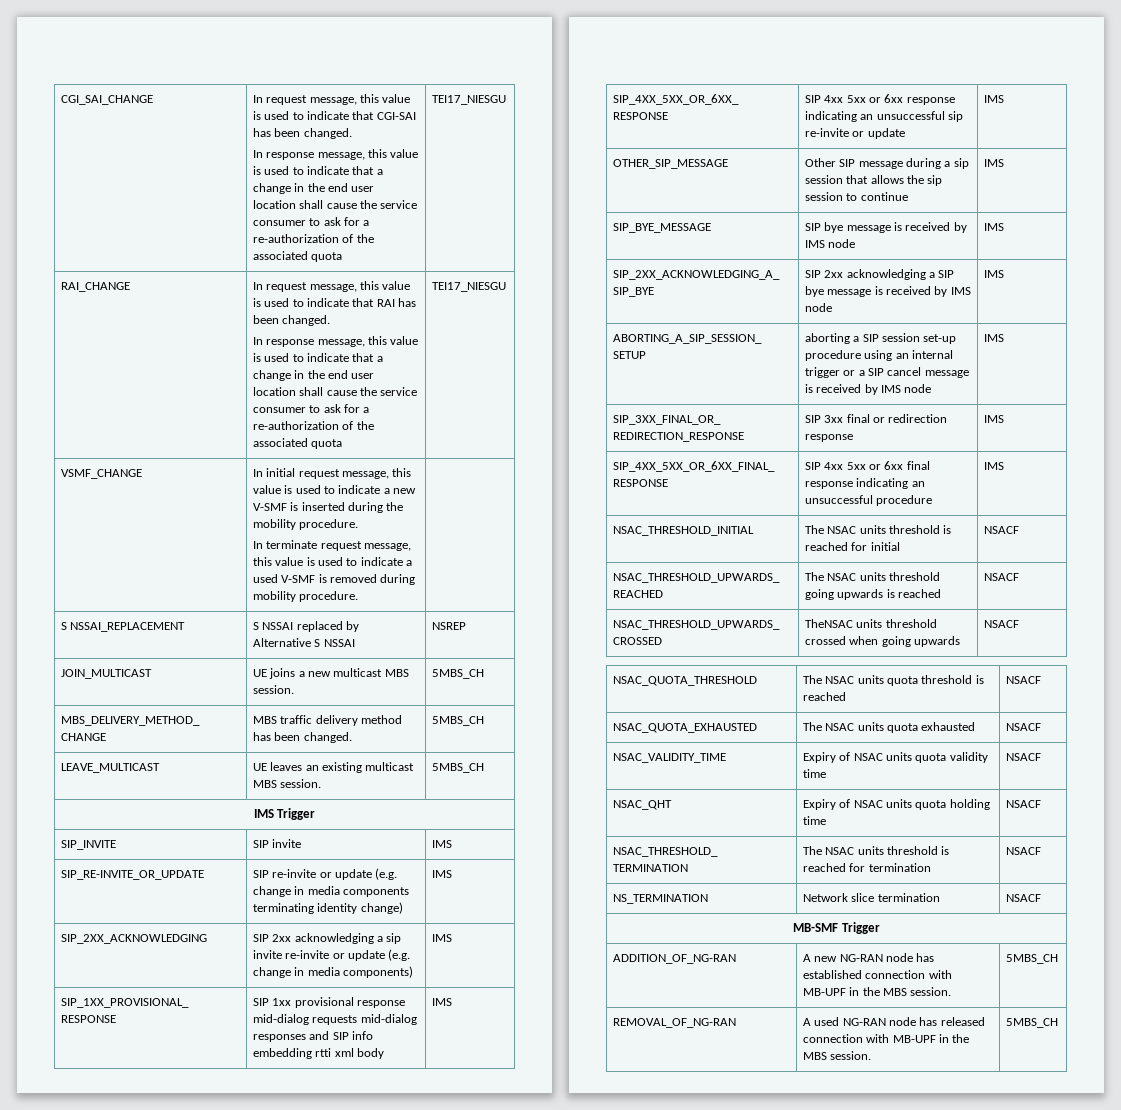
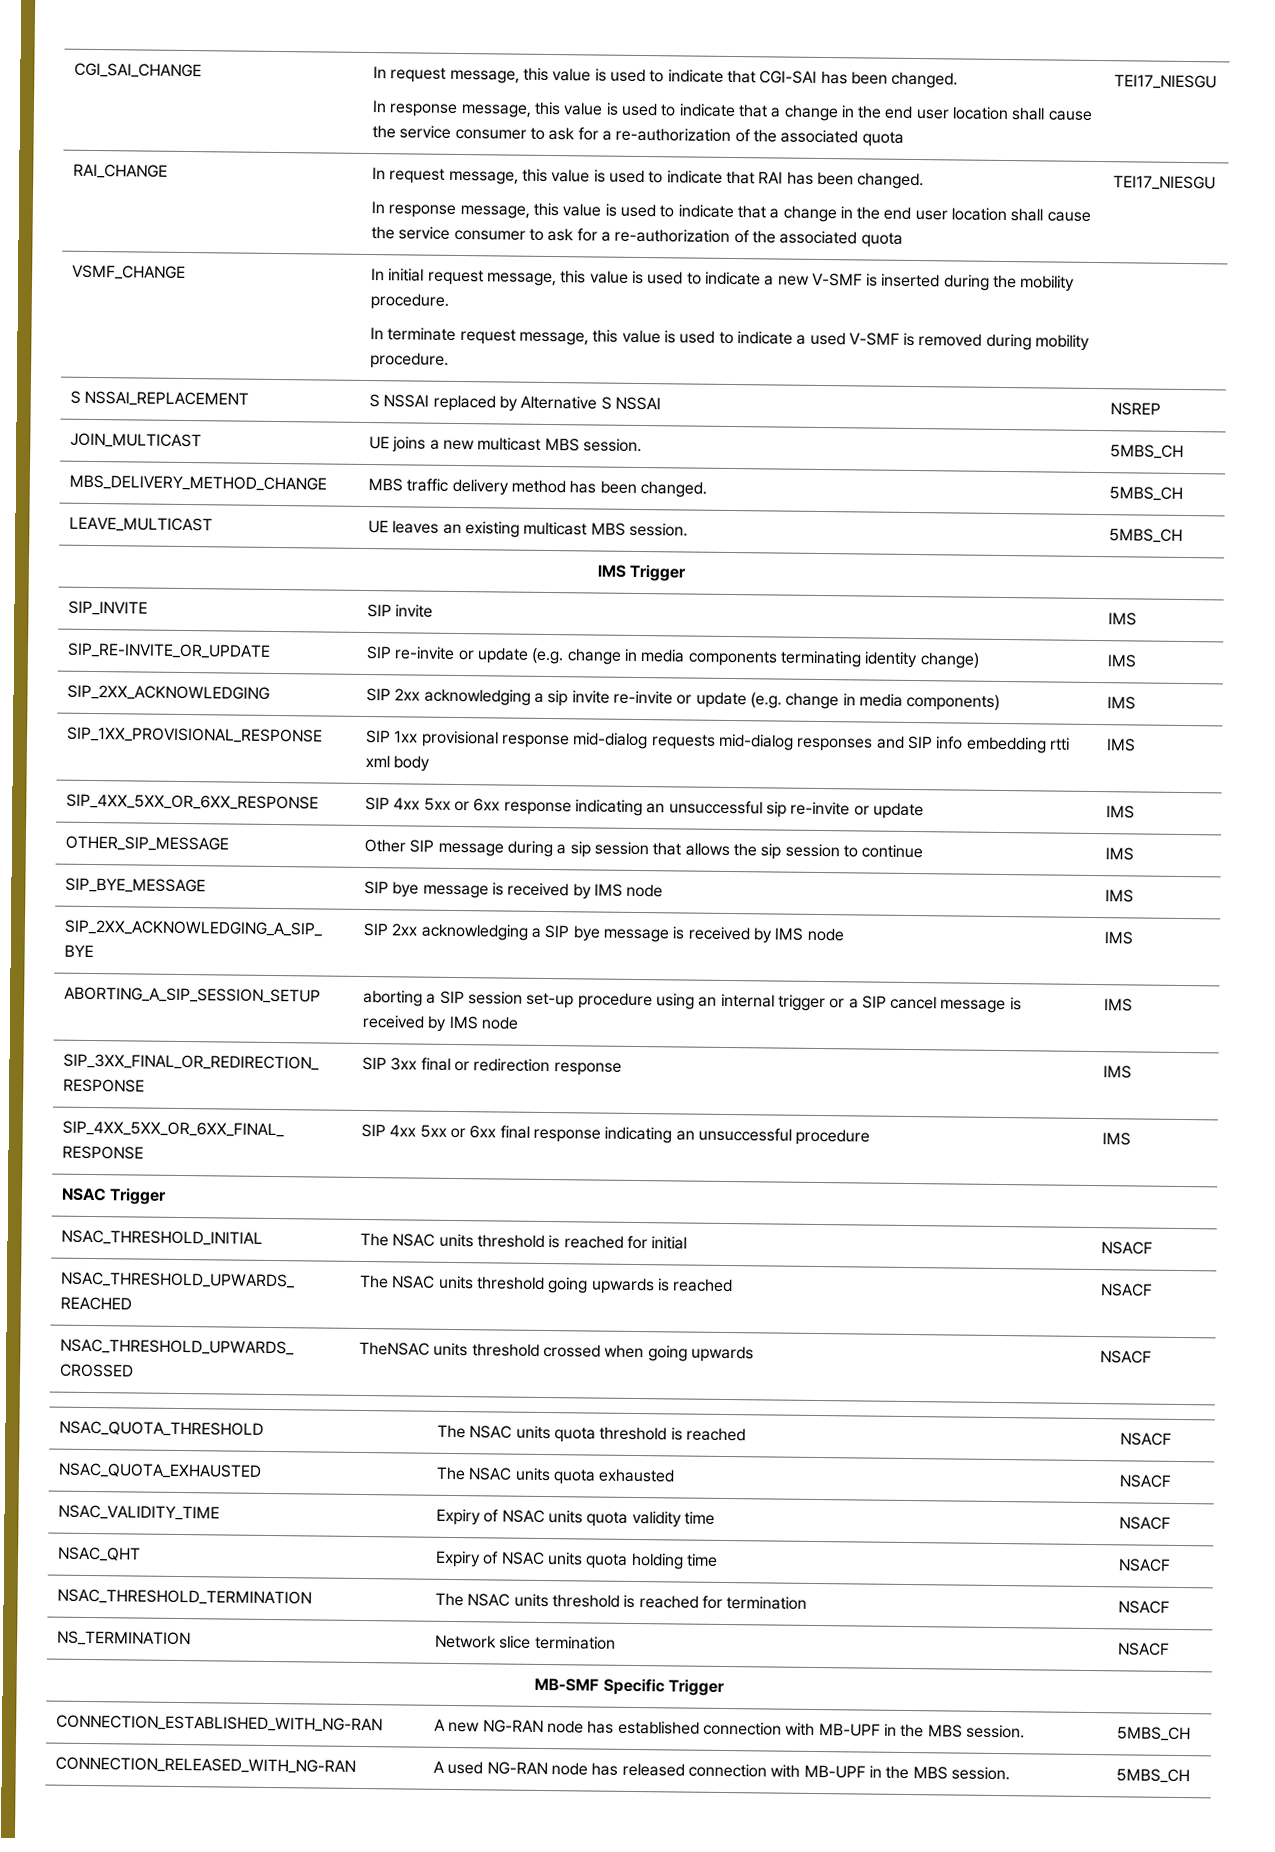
+ NSAC Trigger
- MB-SMF Trigger
- ADDITION_OF_NG-RAN | A new NG-RAN node has established connection with MB-UPF in the MBS session. | 5MBS_CH
+ MB-SMF Specific Trigger
+ CONNECTION_ESTABLISHED_WITH_NG-RAN | A new NG-RAN node has established connection with MB-UPF in the MBS session. | 5MBS_CH
- REMOVAL_OF_NG-RAN | A used NG-RAN node has released connection with MB-UPF in the MBS session. | 5MBS_CH
+ CONNECTION_RELEASED_WITH_NG-RAN | A used NG-RAN node has released connection with MB-UPF in the MBS session. | 5MBS_CH

